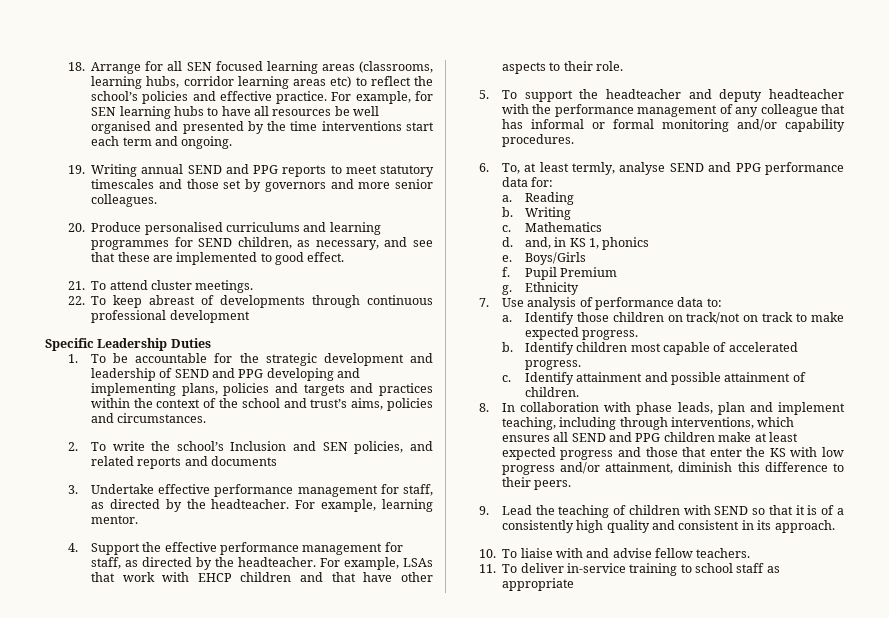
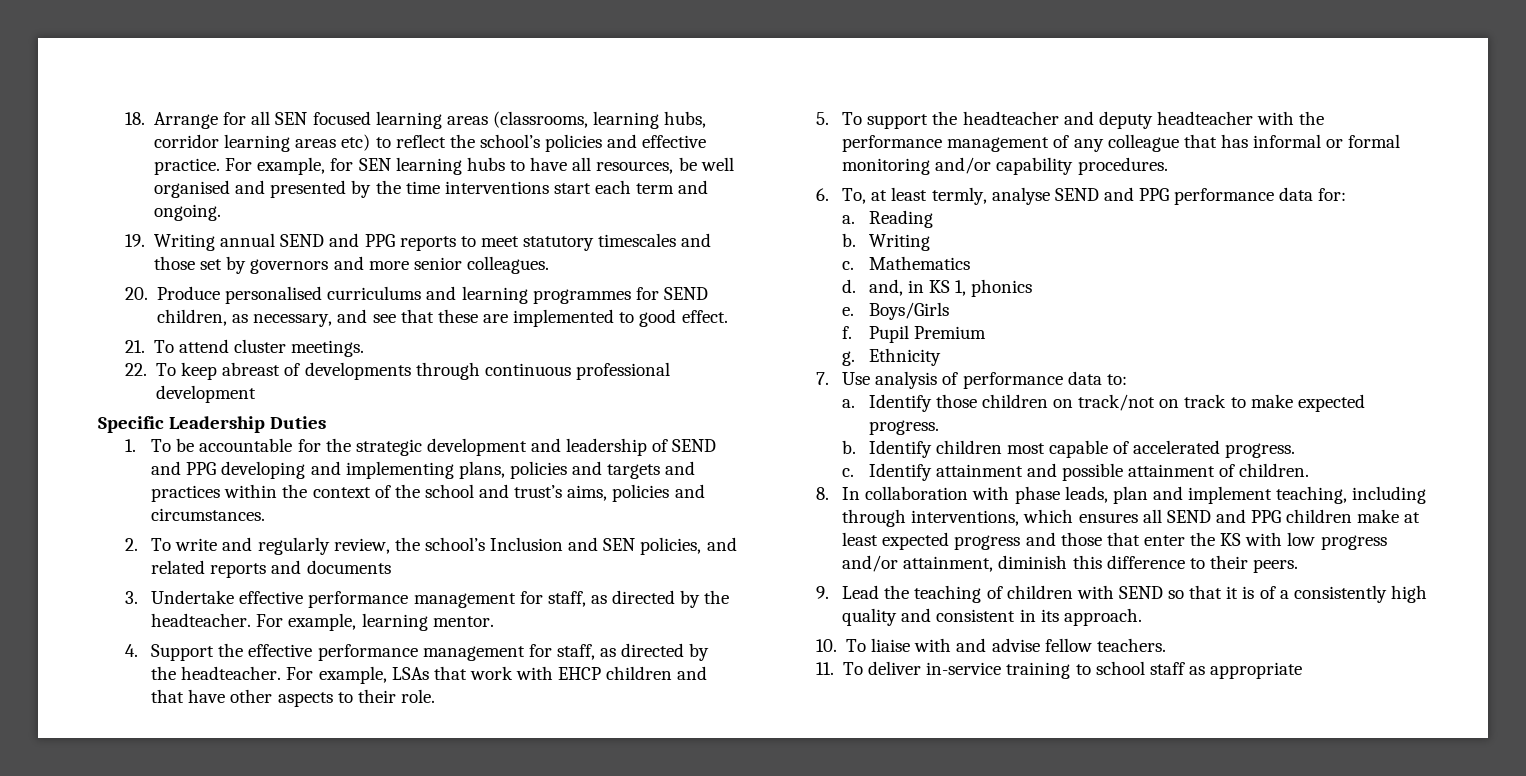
- For example, for SEN learning hubs to have all resources be well organised and presented by the time interventions start each term and ongoing.
+ For example, for SEN learning hubs to have all resources, be well organised and presented by the time interventions start each term and ongoing.
- 2. To write the school’s Inclusion and SEN policies, and related reports and documents
+ 2. To write and regularly review, the school’s Inclusion and SEN policies, and related reports and documents

